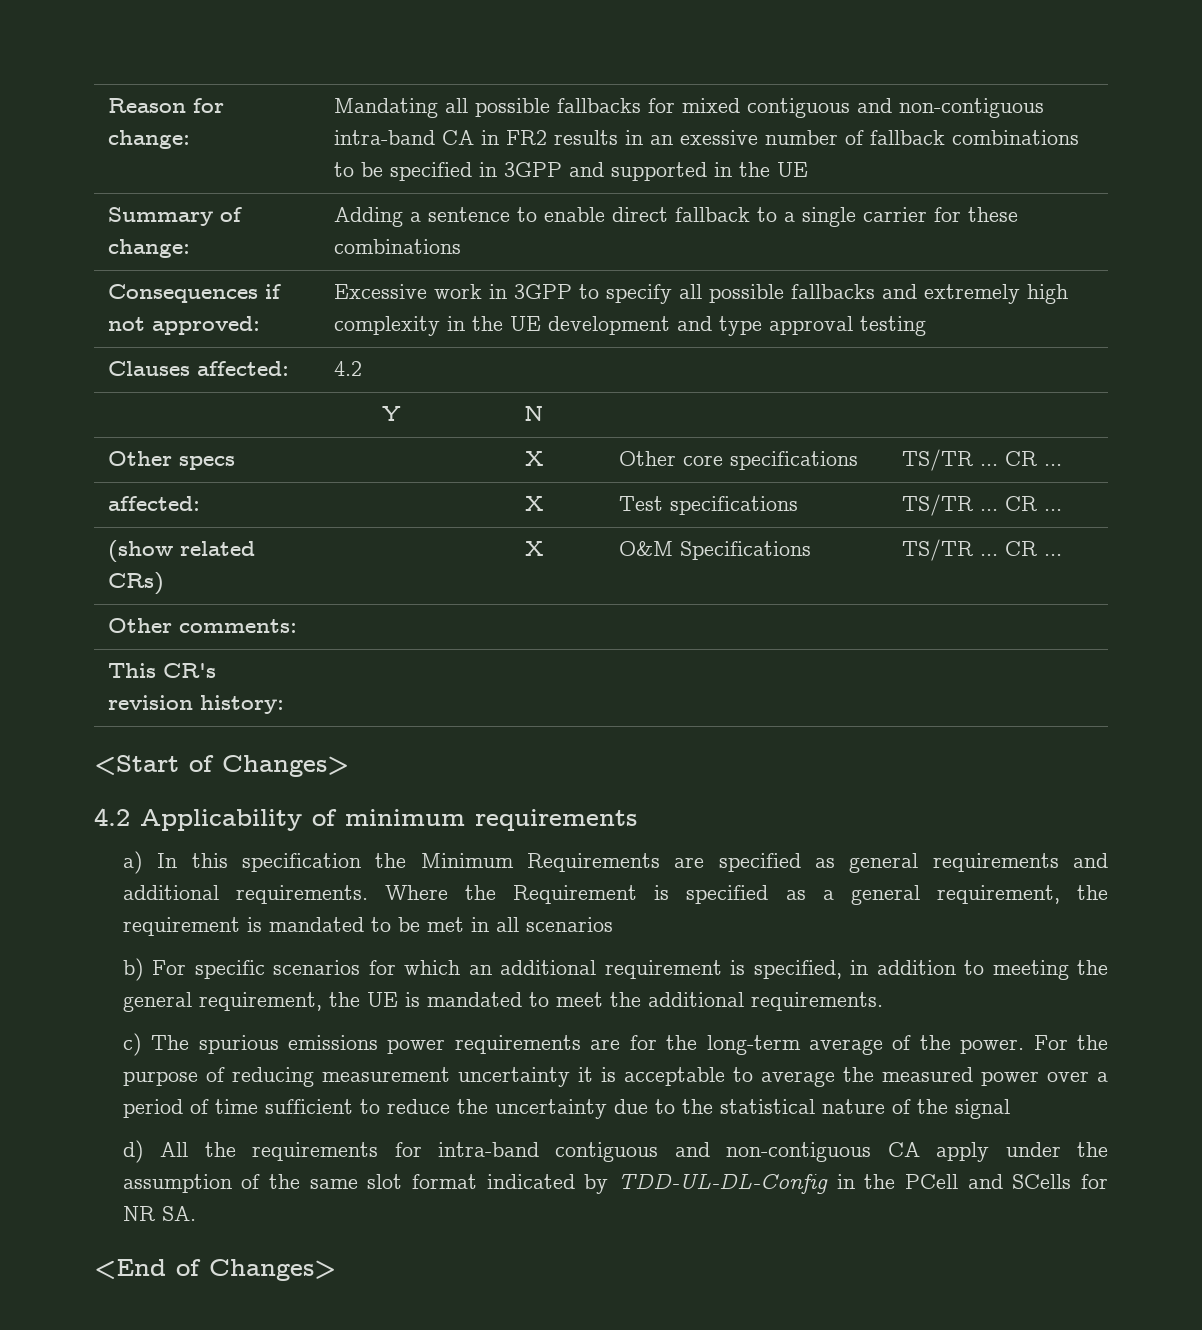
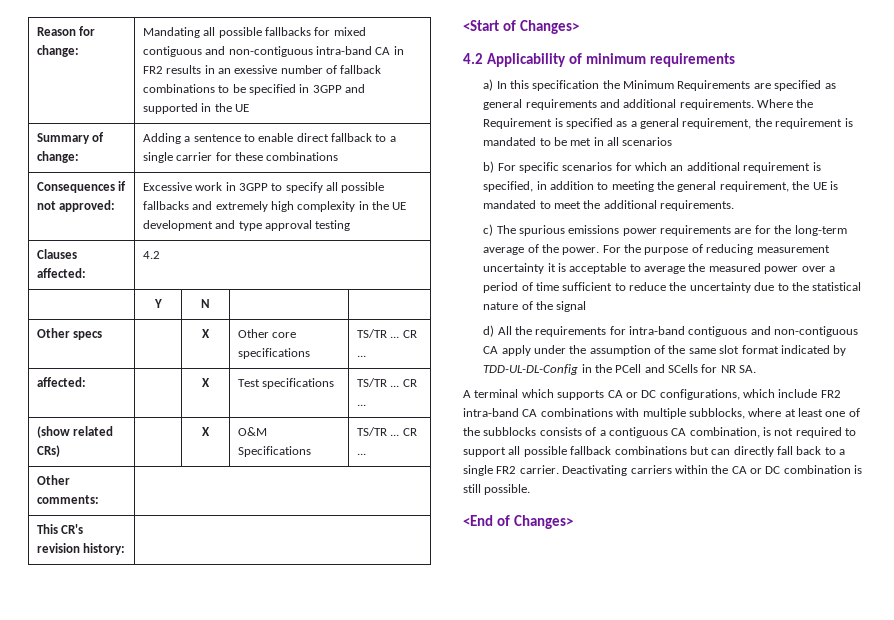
+ A terminal which supports CA or DC configurations, which include FR2 intra-band CA combinations with multiple subblocks, where at least one of the subblocks consists of a contiguous CA combination, is not required to support all possible fallback combinations but can directly fall back to a single FR2 carrier. Deactivating carriers within the CA or DC combination is still possible.

